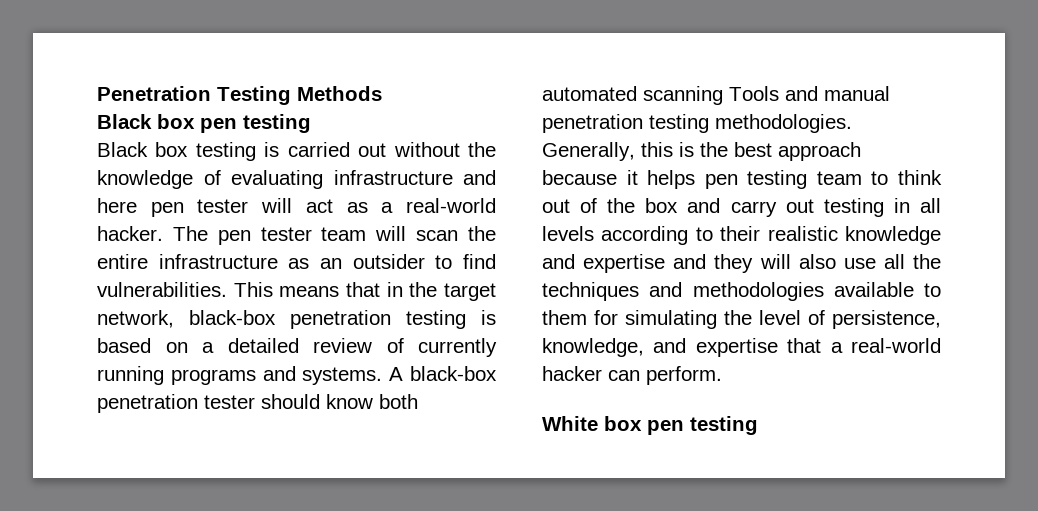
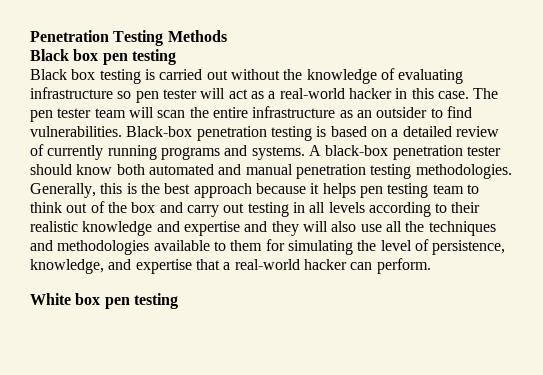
- Black box testing is carried out without the knowledge of evaluating infrastructure and here pen tester will act as a real-world hacker.
+ Black box testing is carried out without the knowledge of evaluating infrastructure so pen tester will act as a real-world hacker in this case.
- This means that in the target network, black-box penetration testing is based on a detailed review of currently running programs and systems.
+ Black-box penetration testing is based on a detailed review of currently running programs and systems.
- A black-box penetration tester should know both automated scanning Tools and manual penetration testing methodologies.
+ A black-box penetration tester should know both automated and manual penetration testing methodologies.

